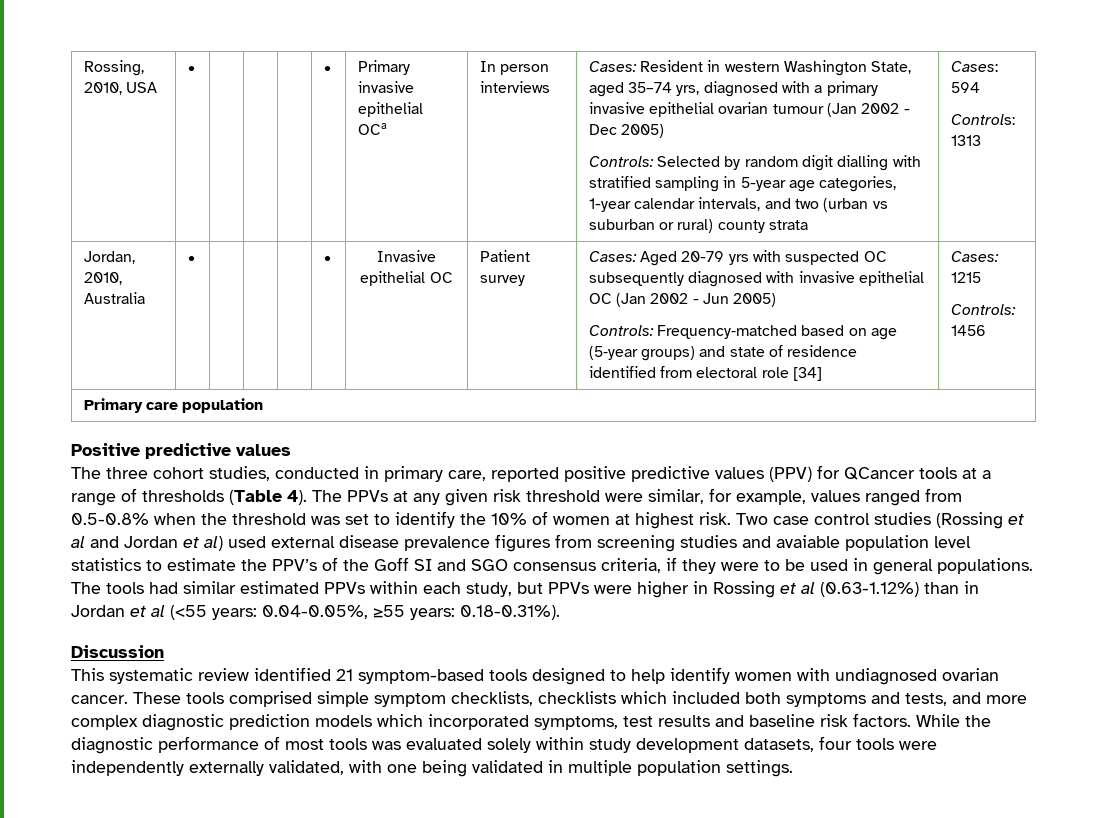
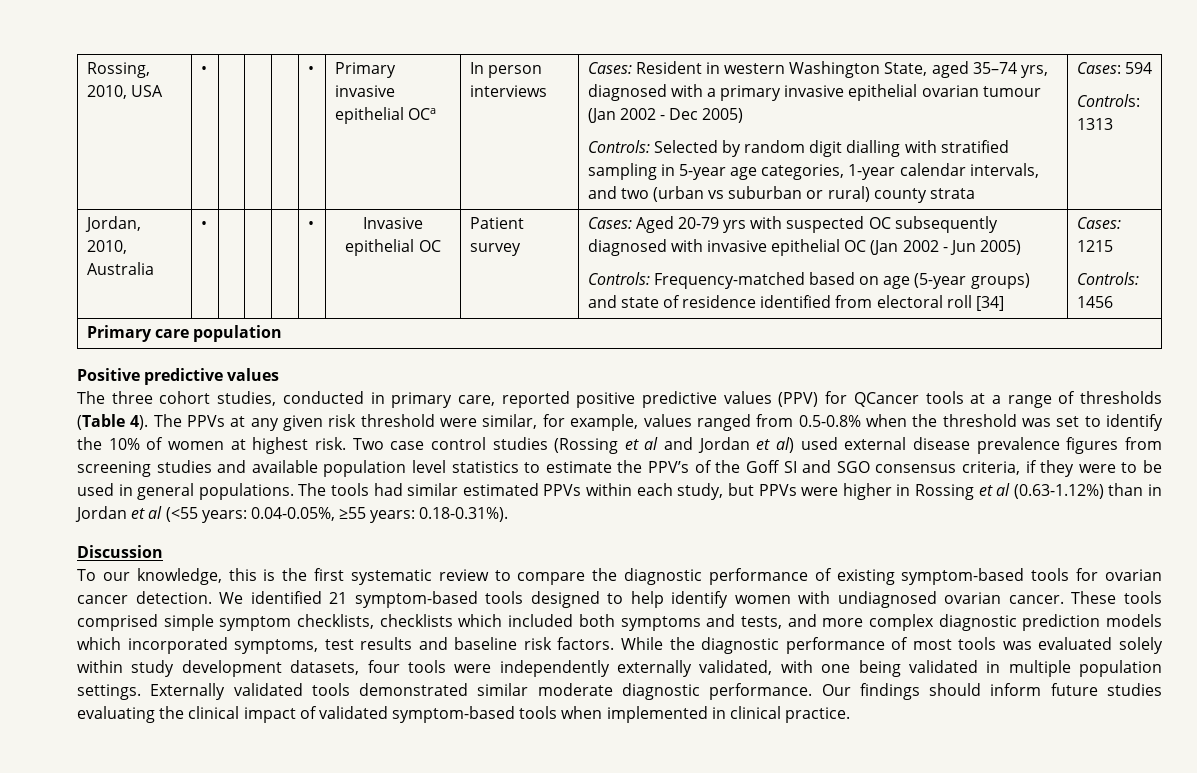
- Controls: Frequency‐matched based on age (5‐year groups) and state of residence identified from electoral role [34]
+ Controls: Frequency‐matched based on age (5‐year groups) and state of residence identified from electoral roll [34]
- Two case control studies (Rossing et al and Jordan et al) used external disease prevalence figures from screening studies and avaiable population level statistics to estimate the PPV’s of the Goff SI and SGO consensus criteria, if they were to be used in general populations.
+ Two case control studies (Rossing et al and Jordan et al) used external disease prevalence figures from screening studies and available population level statistics to estimate the PPV’s of the Goff SI and SGO consensus criteria, if they were to be used in general populations.
- This systematic review identified 21 symptom-based tools designed to help identify women with undiagnosed ovarian cancer.
+ To our knowledge, this is the first systematic review to compare the diagnostic performance of existing symptom-based tools for ovarian cancer detection. We identified 21 symptom-based tools designed to help identify women with undiagnosed ovarian cancer.
+ Externally validated tools demonstrated similar moderate diagnostic performance. Our findings should inform future studies evaluating the clinical impact of validated symptom-based tools when implemented in clinical practice.

